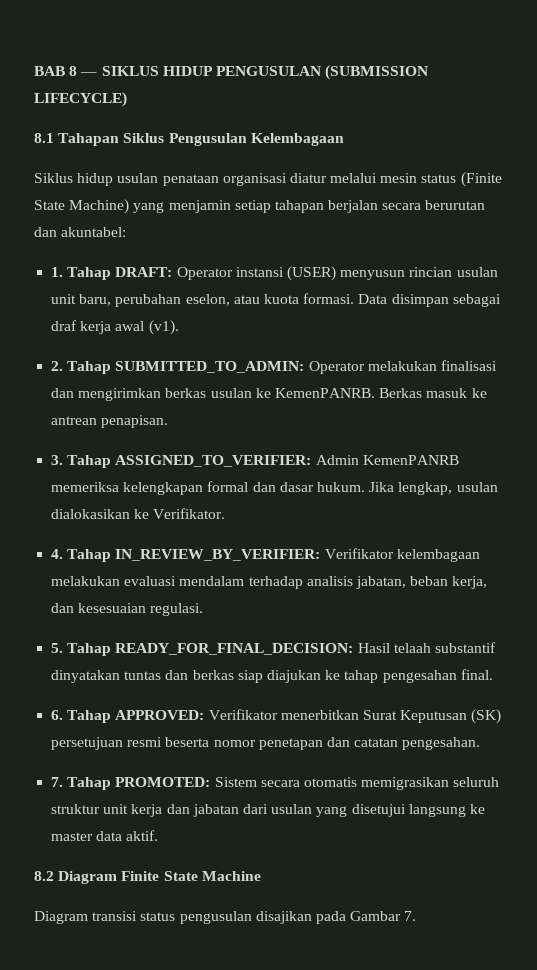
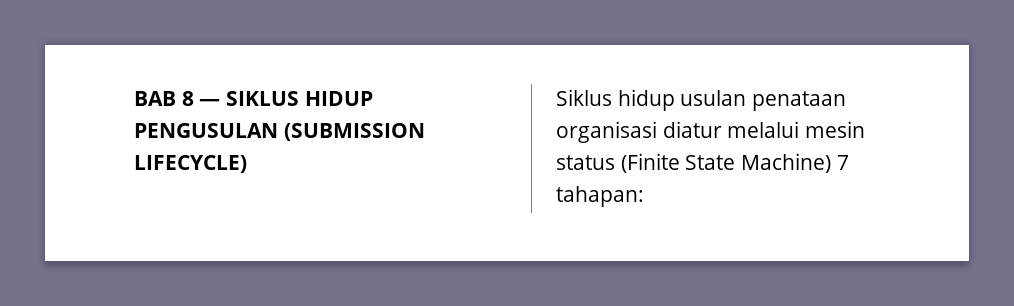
- 8.1 Tahapan Siklus Pengusulan Kelembagaan
- Siklus hidup usulan penataan organisasi diatur melalui mesin status (Finite State Machine) yang menjamin setiap tahapan berjalan secara berurutan dan akuntabel:
- 1. Tahap DRAFT: Operator instansi (USER) menyusun rincian usulan unit baru, perubahan eselon, atau kuota formasi. Data disimpan sebagai draf kerja awal (v1).
- 2. Tahap SUBMITTED_TO_ADMIN: Operator melakukan finalisasi dan mengirimkan berkas usulan ke KemenPANRB. Berkas masuk ke antrean penapisan.
- 3. Tahap ASSIGNED_TO_VERIFIER: Admin KemenPANRB memeriksa kelengkapan formal dan dasar hukum. Jika lengkap, usulan dialokasikan ke Verifikator.
- 4. Tahap IN_REVIEW_BY_VERIFIER: Verifikator kelembagaan melakukan evaluasi mendalam terhadap analisis jabatan, beban kerja, dan kesesuaian regulasi.
- 5. Tahap READY_FOR_FINAL_DECISION: Hasil telaah substantif dinyatakan tuntas dan berkas siap diajukan ke tahap pengesahan final.
- 6. Tahap APPROVED: Verifikator menerbitkan Surat Keputusan (SK) persetujuan resmi beserta nomor penetapan dan catatan pengesahan.
- 7. Tahap PROMOTED: Sistem secara otomatis memigrasikan seluruh struktur unit kerja dan jabatan dari usulan yang disetujui langsung ke master data aktif.
- 8.2 Diagram Finite State Machine
- Diagram transisi status pengusulan disajikan pada Gambar 7.
+ Siklus hidup usulan penataan organisasi diatur melalui mesin status (Finite State Machine) 7 tahapan:

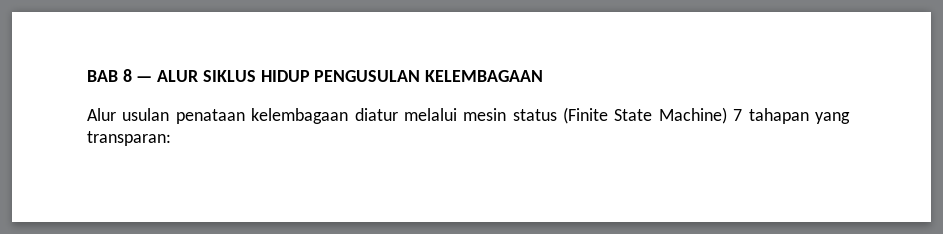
- BAB 8 — SIKLUS HIDUP PENGUSULAN (SUBMISSION LIFECYCLE)
- Siklus hidup usulan penataan organisasi diatur melalui mesin status (Finite State Machine) 7 tahapan:
+ BAB 8 — ALUR SIKLUS HIDUP PENGUSULAN KELEMBAGAAN
+ Alur usulan penataan kelembagaan diatur melalui mesin status (Finite State Machine) 7 tahapan yang transparan:

